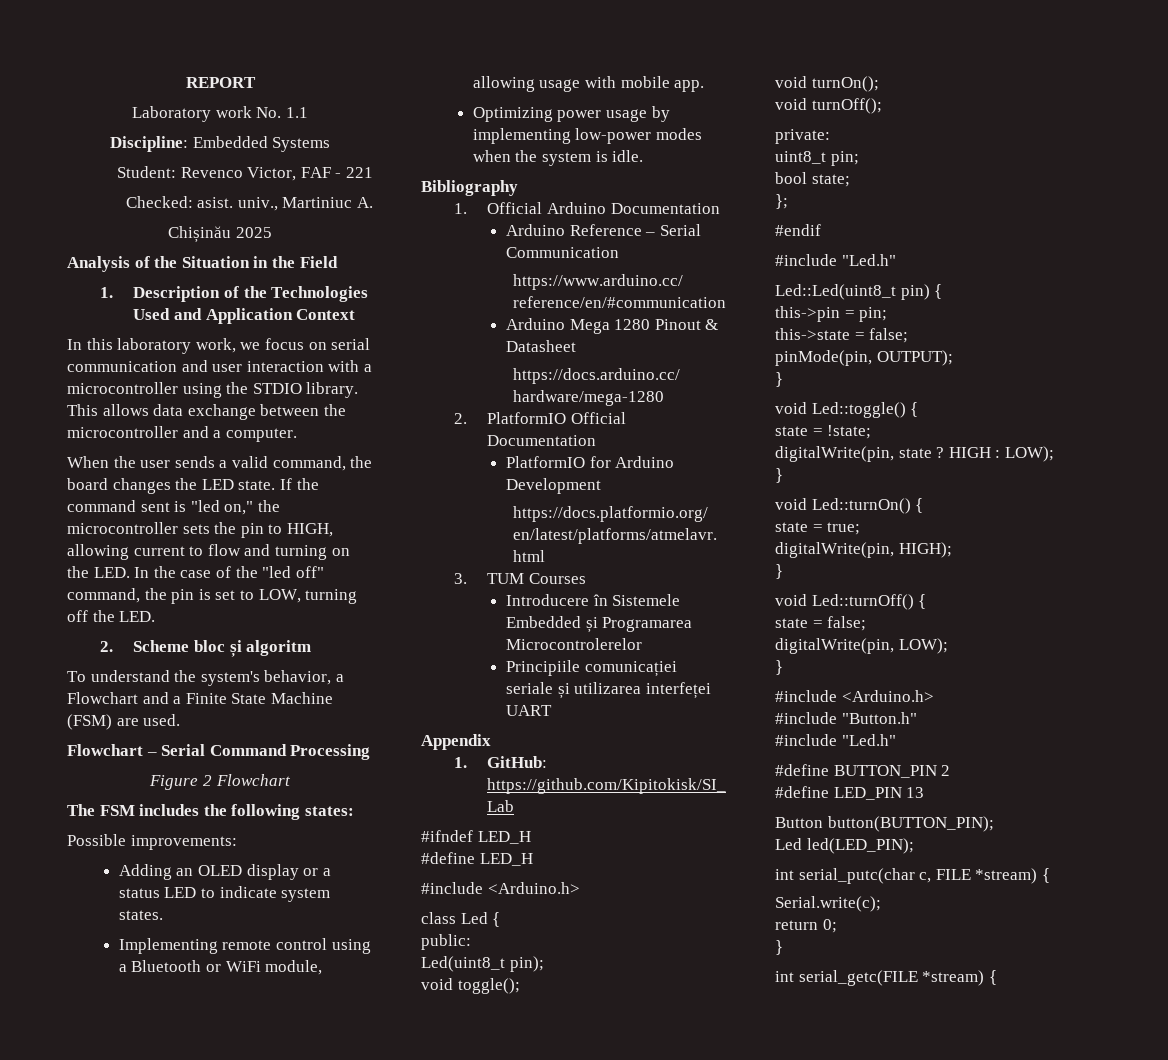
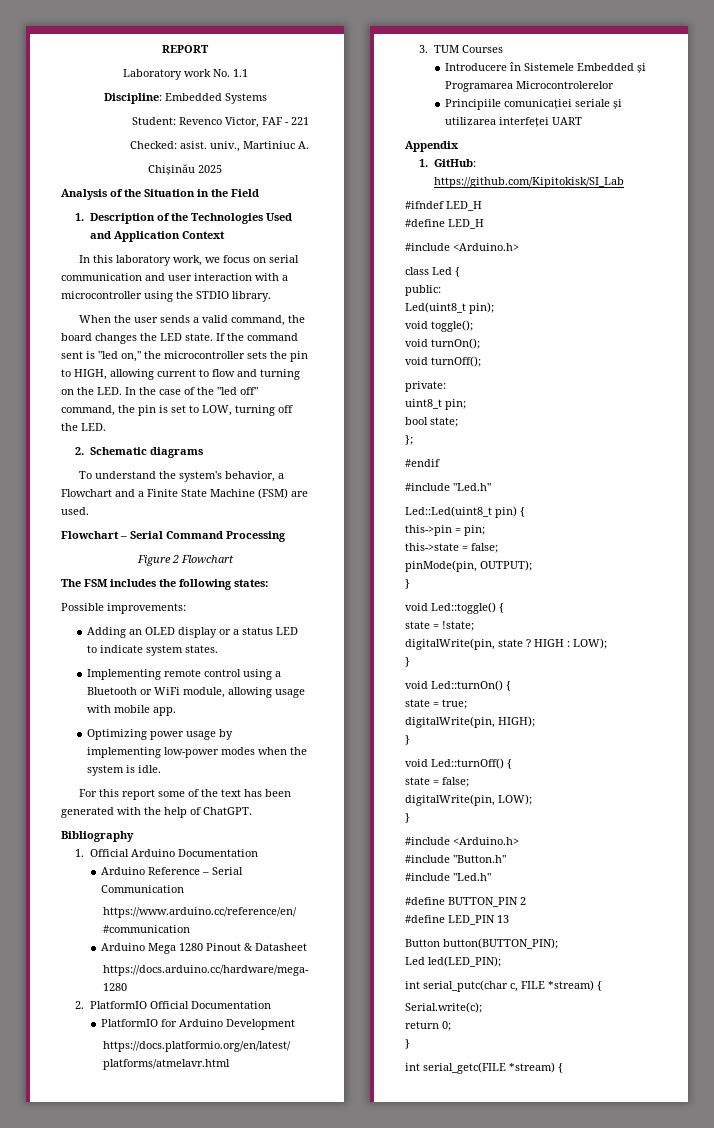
- This allows data exchange between the microcontroller and a computer.
- 2. Scheme bloc și algoritm
+ 2. Schematic diagrams
+ For this report some of the text has been generated with the help of ChatGPT.

